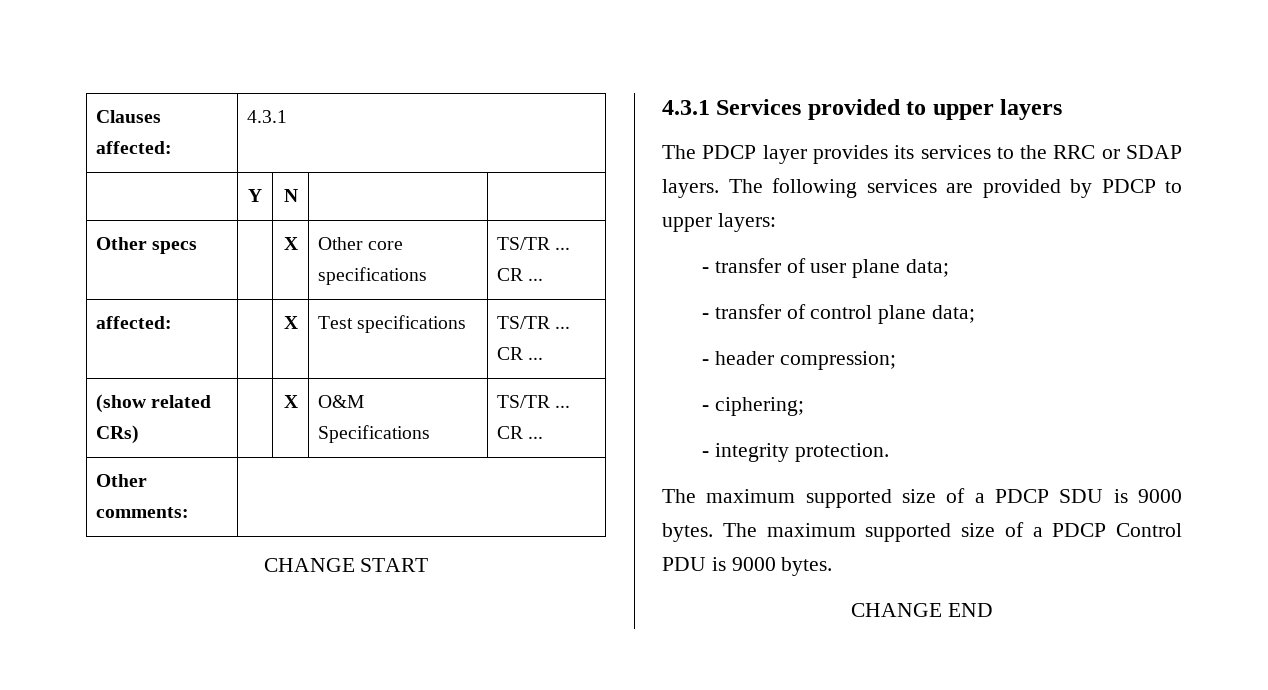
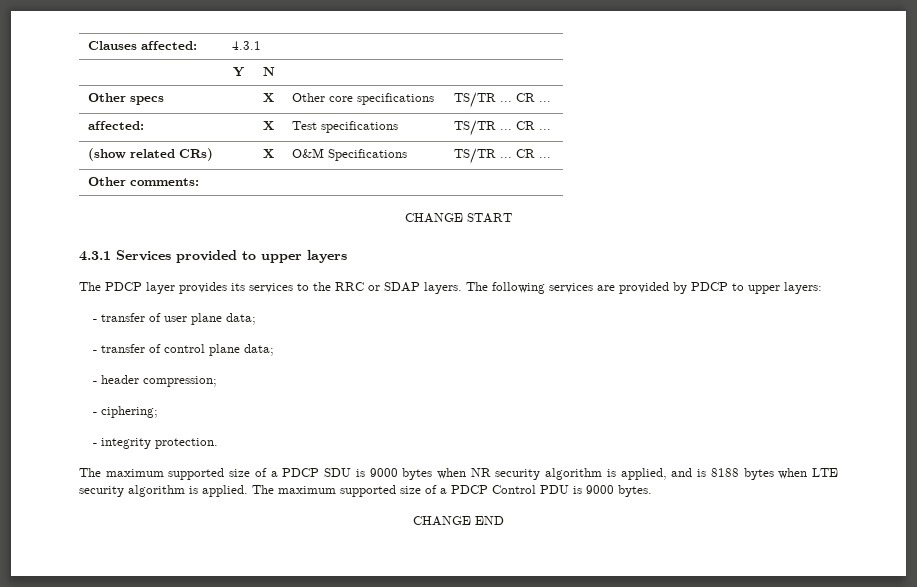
- The maximum supported size of a PDCP SDU is 9000 bytes.
+ The maximum supported size of a PDCP SDU is 9000 bytes when NR security algorithm is applied, and is 8188 bytes when LTE security algorithm is applied.

